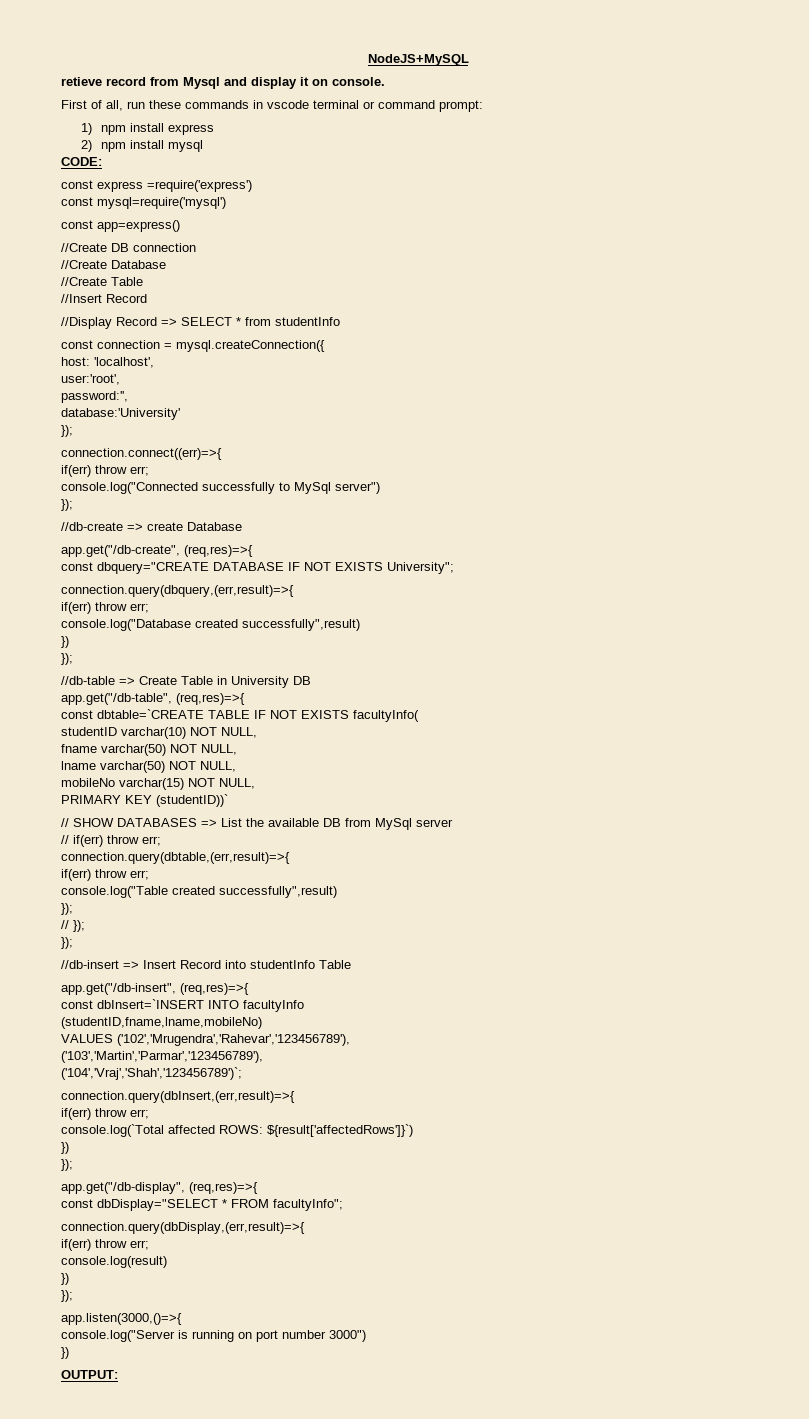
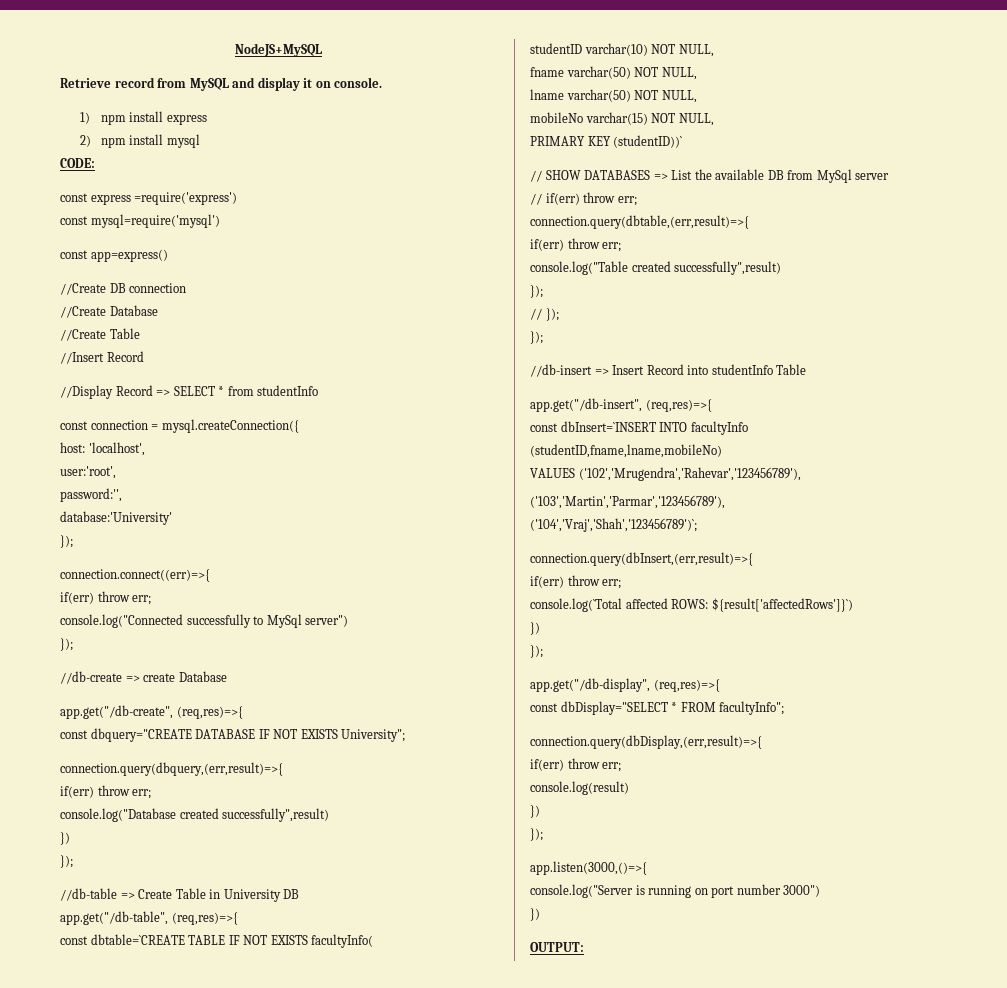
- retieve record from Mysql and display it on console.
+ Retrieve record from MySQL and display it on console.
- First of all, run these commands in vscode terminal or command prompt:

